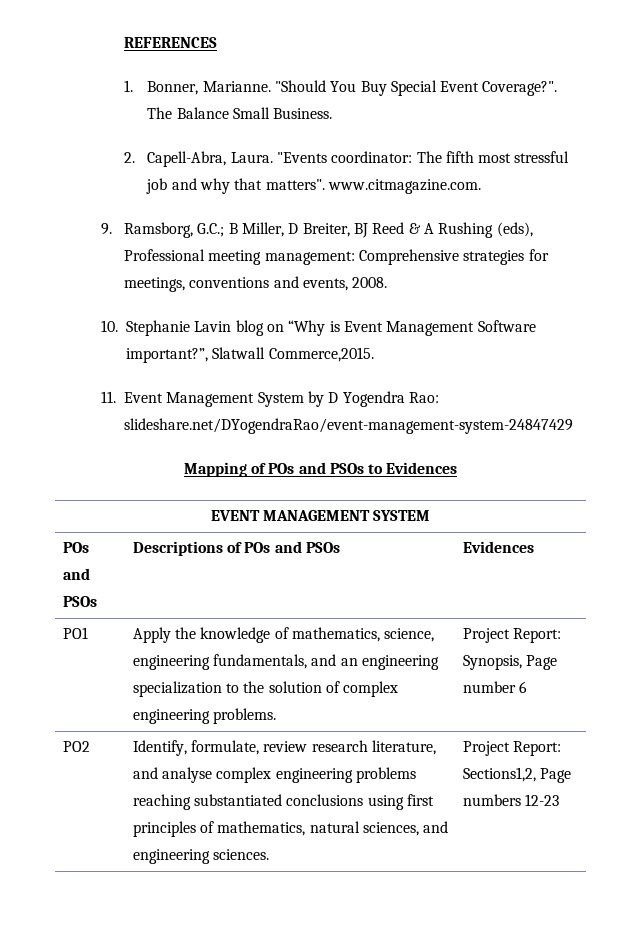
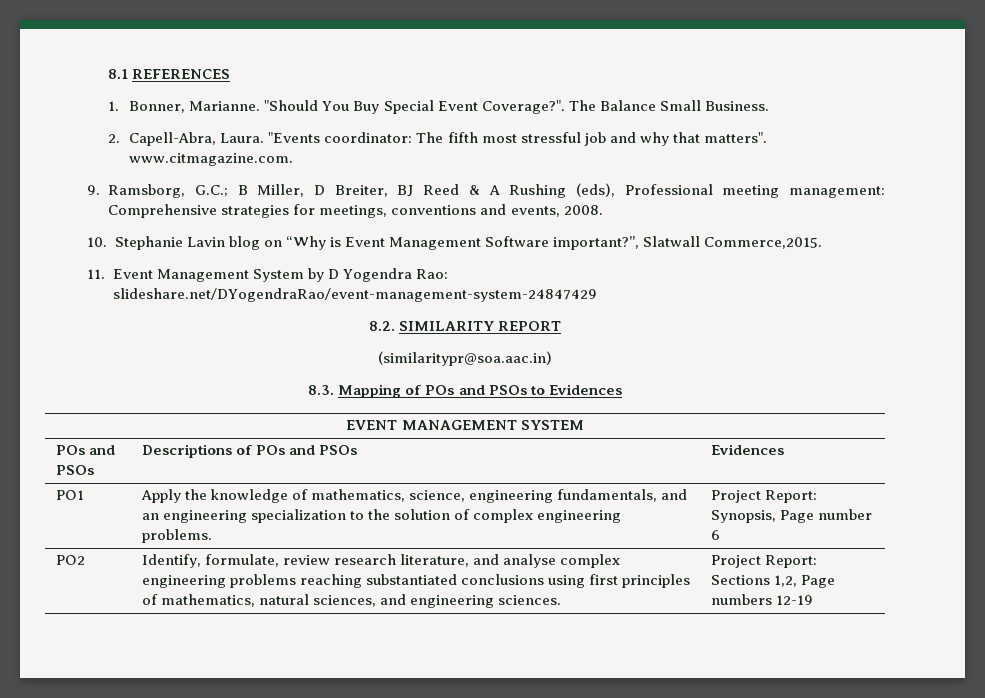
- REFERENCES
+ 8.1 REFERENCES
- Mapping of POs and PSOs to Evidences
+ 8.2. SIMILARITY REPORT
+ (similaritypr@soa.aac.in)
+ 8.3. Mapping of POs and PSOs to Evidences
- PO2 | Identify, formulate, review research literature, and analyse complex engineering problems reaching substantiated conclusions using first principles of mathematics, natural sciences, and engineering sciences. | Project Report: Sections1,2, Page numbers 12-23
+ PO2 | Identify, formulate, review research literature, and analyse complex engineering problems reaching substantiated conclusions using first principles of mathematics, natural sciences, and engineering sciences. | Project Report: Sections 1,2, Page numbers 12-19

